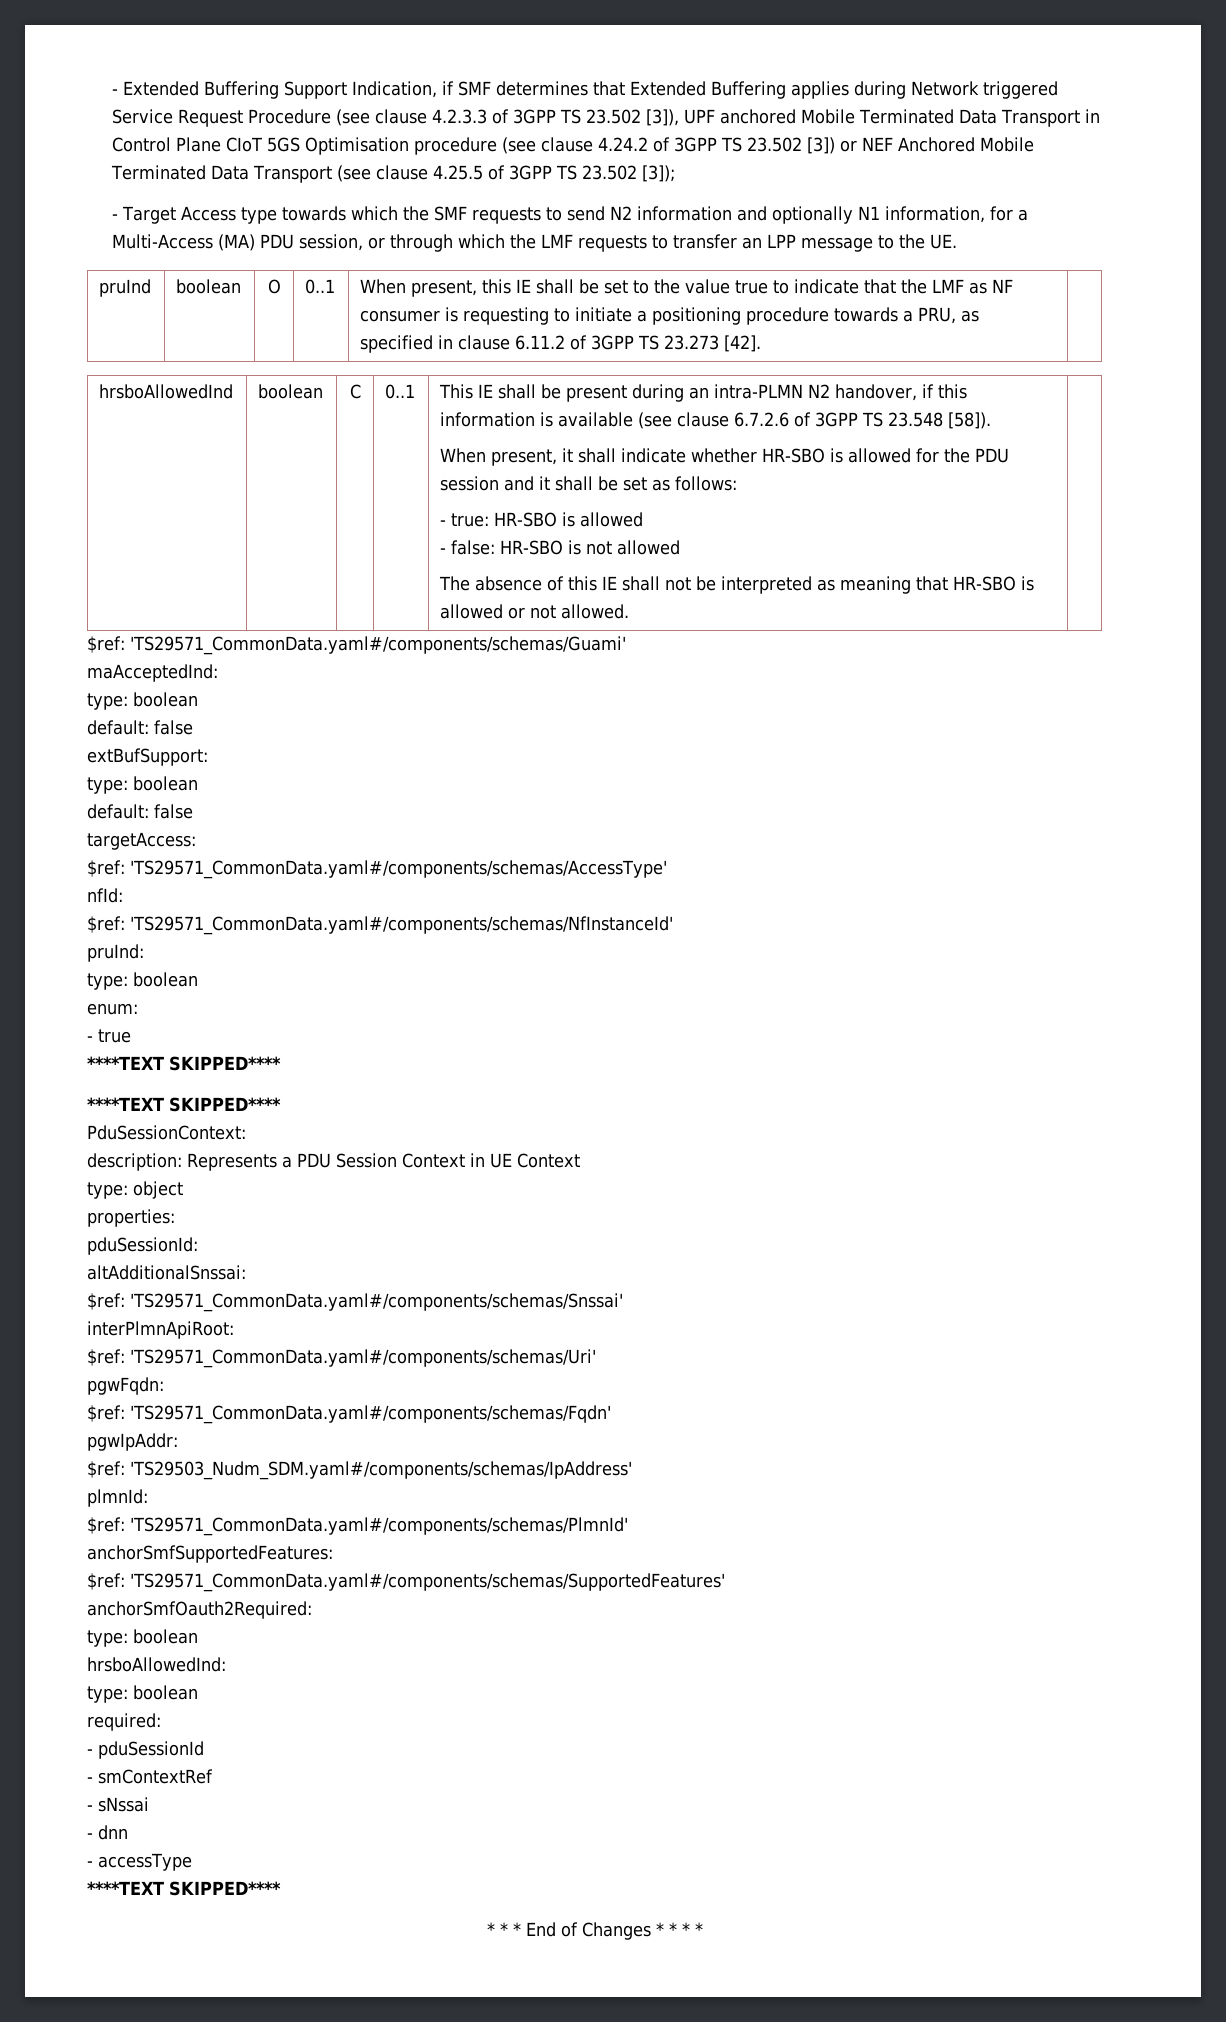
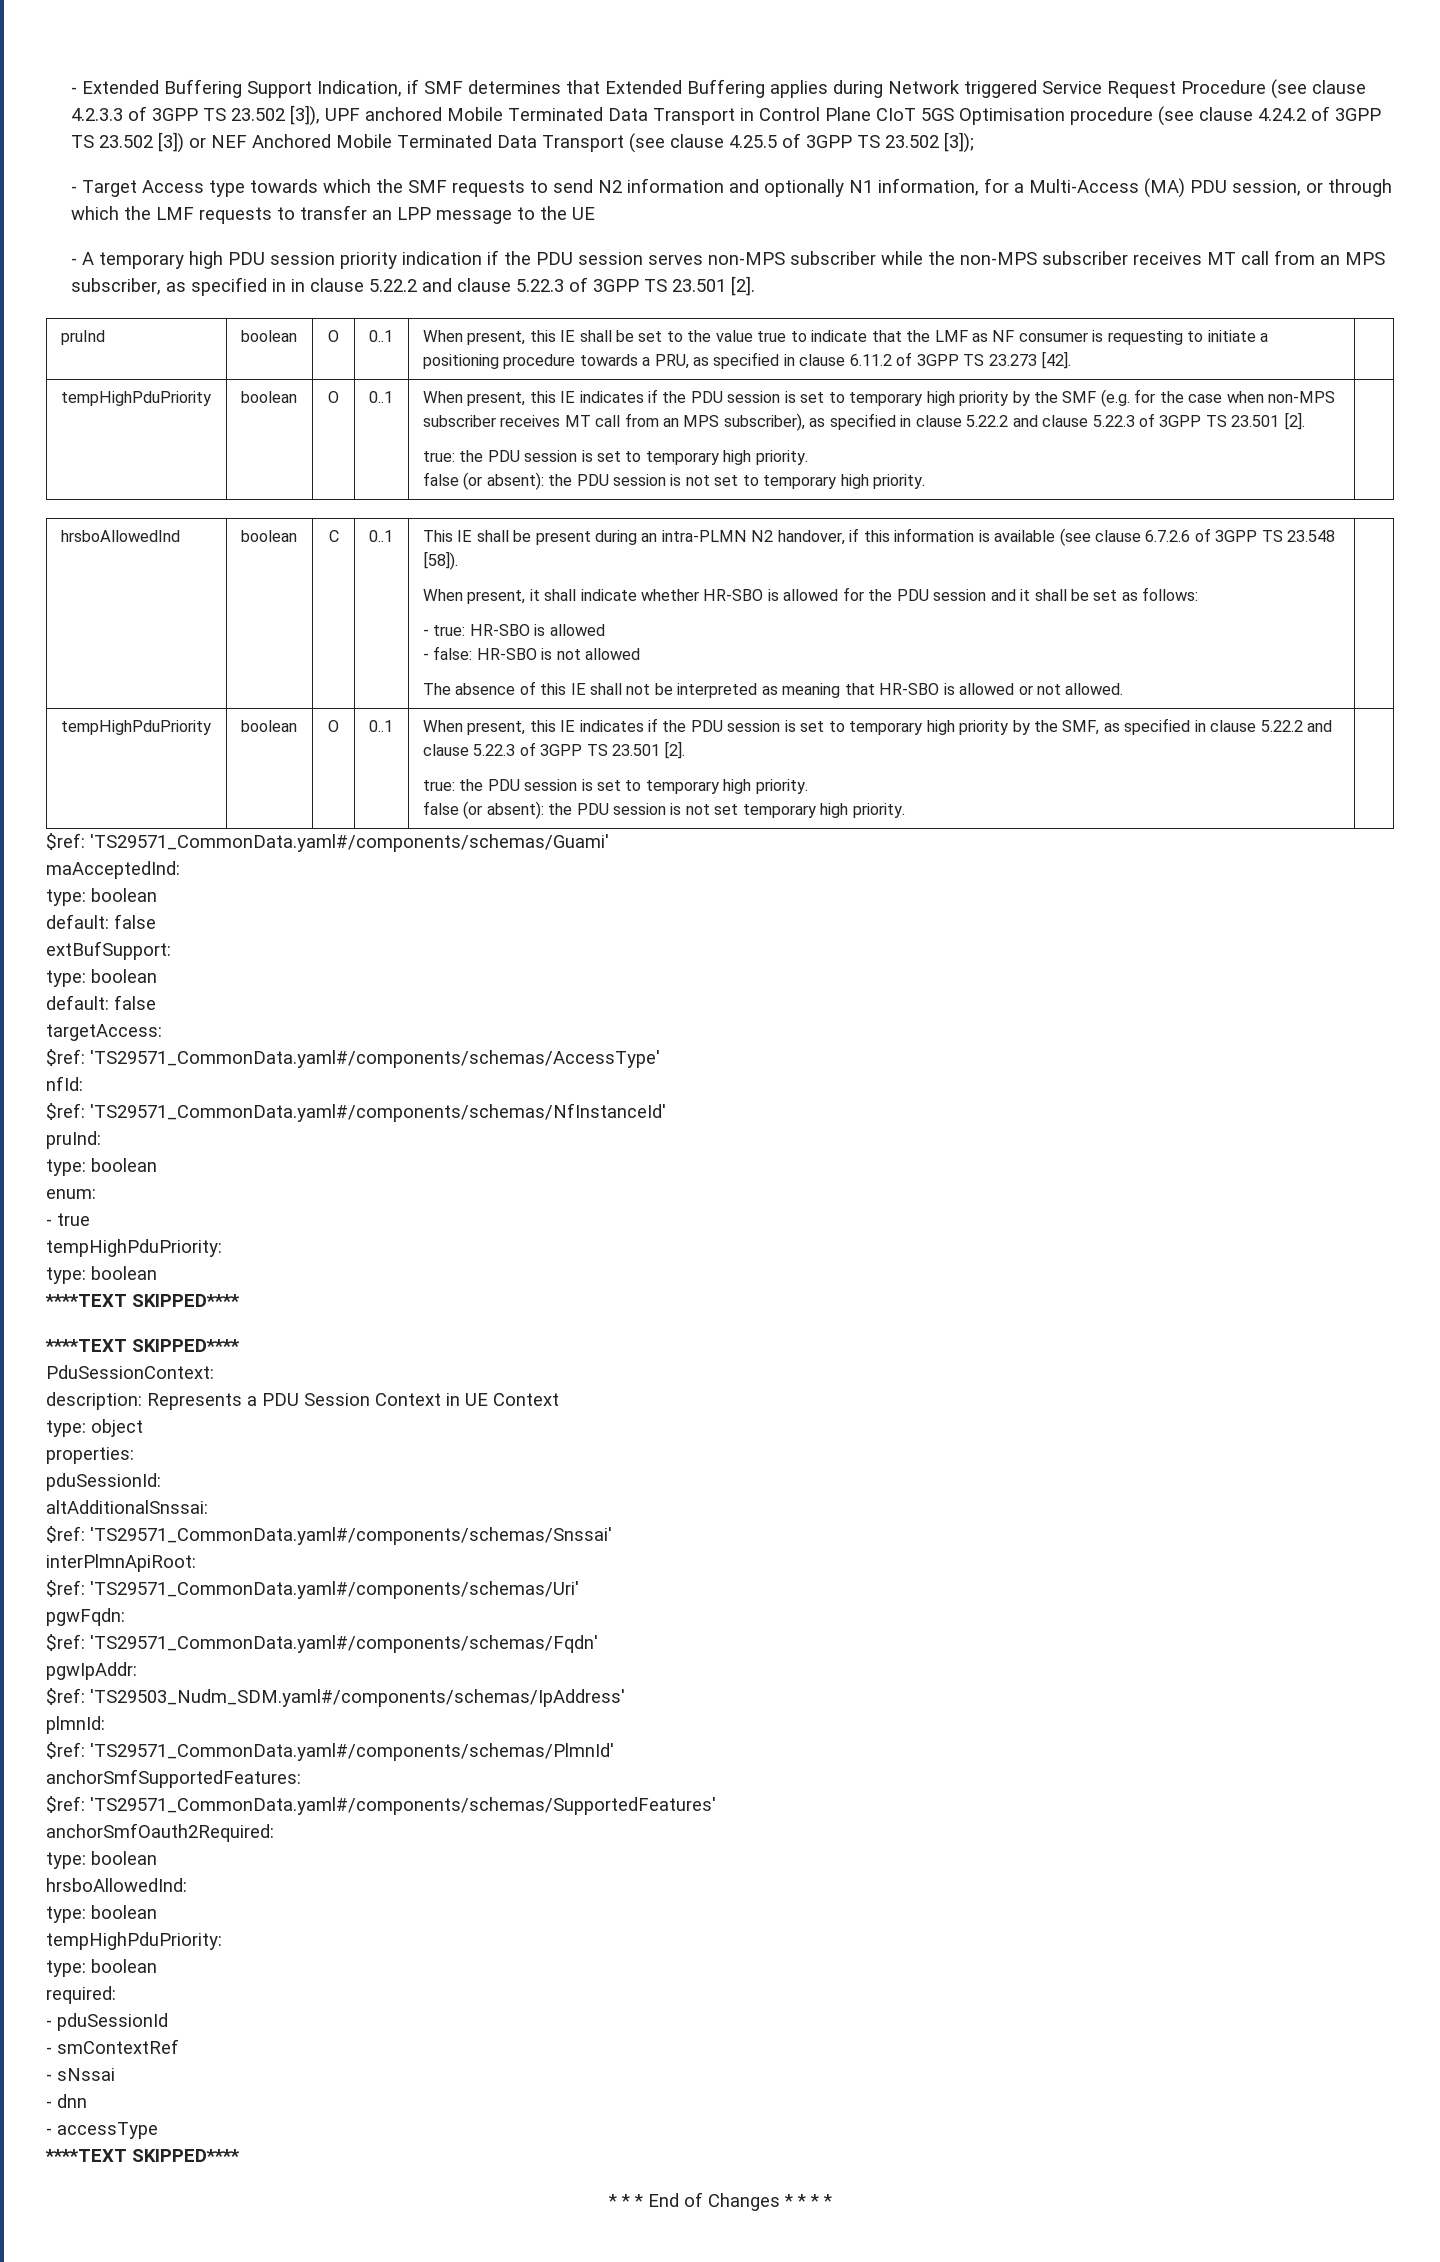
- - Target Access type towards which the SMF requests to send N2 information and optionally N1 information, for a Multi-Access (MA) PDU session, or through which the LMF requests to transfer an LPP message to the UE.
+ - Target Access type towards which the SMF requests to send N2 information and optionally N1 information, for a Multi-Access (MA) PDU session, or through which the LMF requests to transfer an LPP message to the UE
+ - A temporary high PDU session priority indication if the PDU session serves non-MPS subscriber while the non-MPS subscriber receives MT call from an MPS subscriber, as specified in in clause 5.22.2 and clause 5.22.3 of 3GPP TS 23.501 [2].
+ tempHighPduPriority | boolean | O | 0..1 | When present, this IE indicates if the PDU session is set to temporary high priority by the SMF (e.g. for the case when non-MPS subscriber receives MT call from an MPS subscriber), as specified in clause 5.22.2 and clause 5.22.3 of 3GPP TS 23.501 [2].
+ true: the PDU session is set to temporary high priority.
+ false (or absent): the PDU session is not set to temporary high priority.
+ tempHighPduPriority | boolean | O | 0..1 | When present, this IE indicates if the PDU session is set to temporary high priority by the SMF, as specified in clause 5.22.2 and clause 5.22.3 of 3GPP TS 23.501 [2].
+ true: the PDU session is set to temporary high priority.
+ false (or absent): the PDU session is not set temporary high priority.
  - true
+ tempHighPduPriority:
+ type: boolean
  hrsboAllowedInd:
+ type: boolean
+ tempHighPduPriority:

